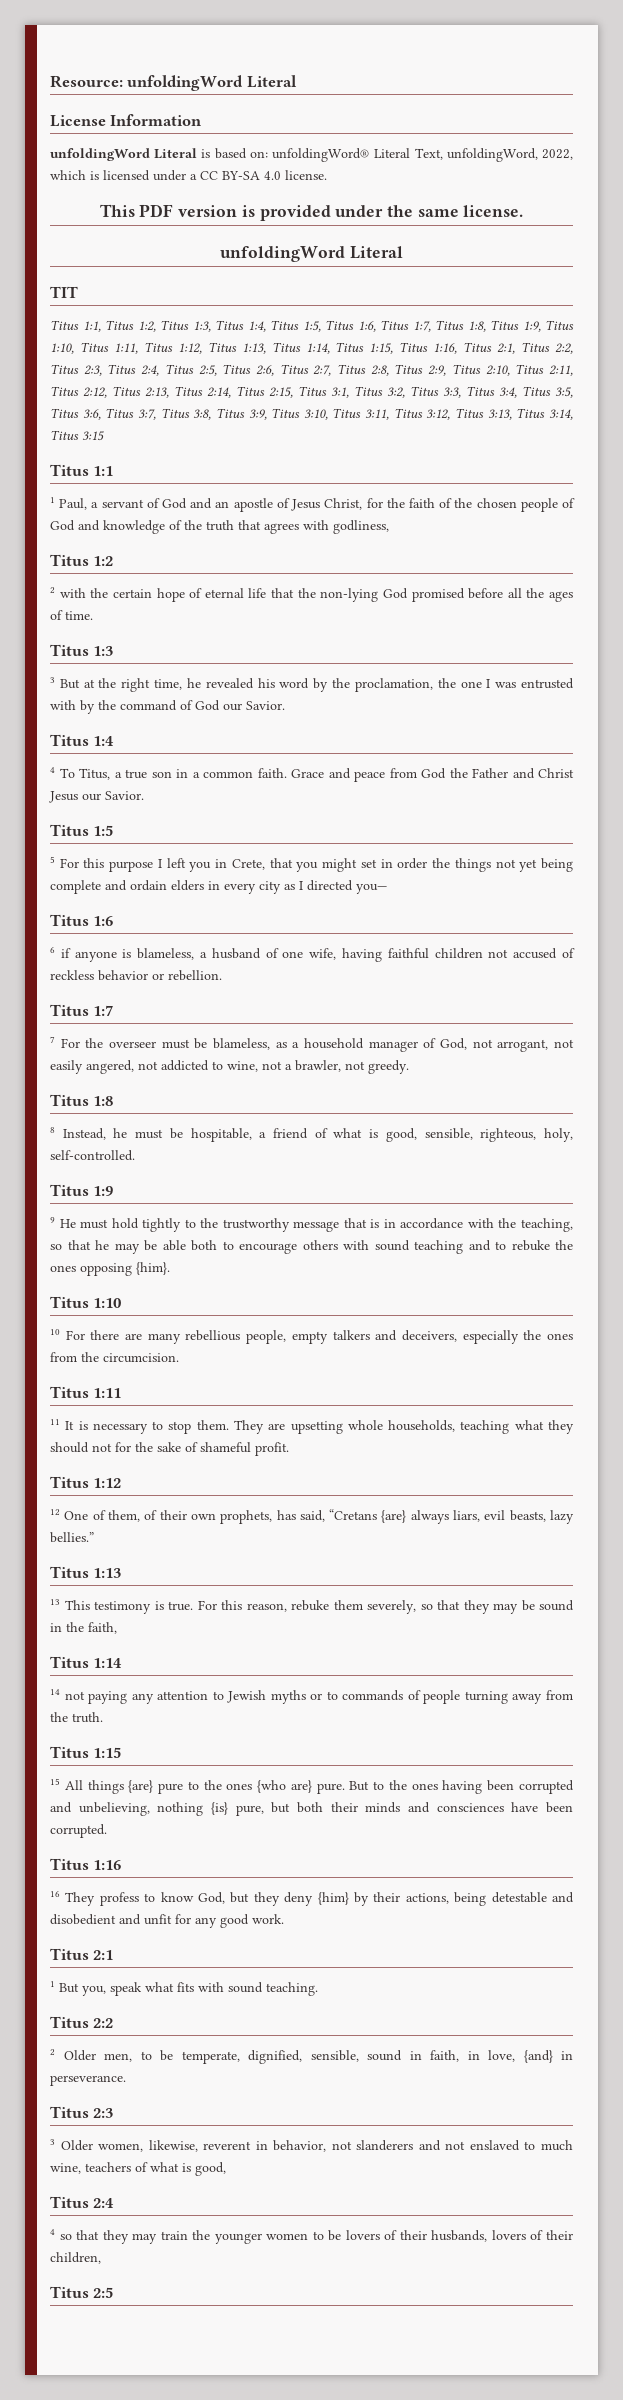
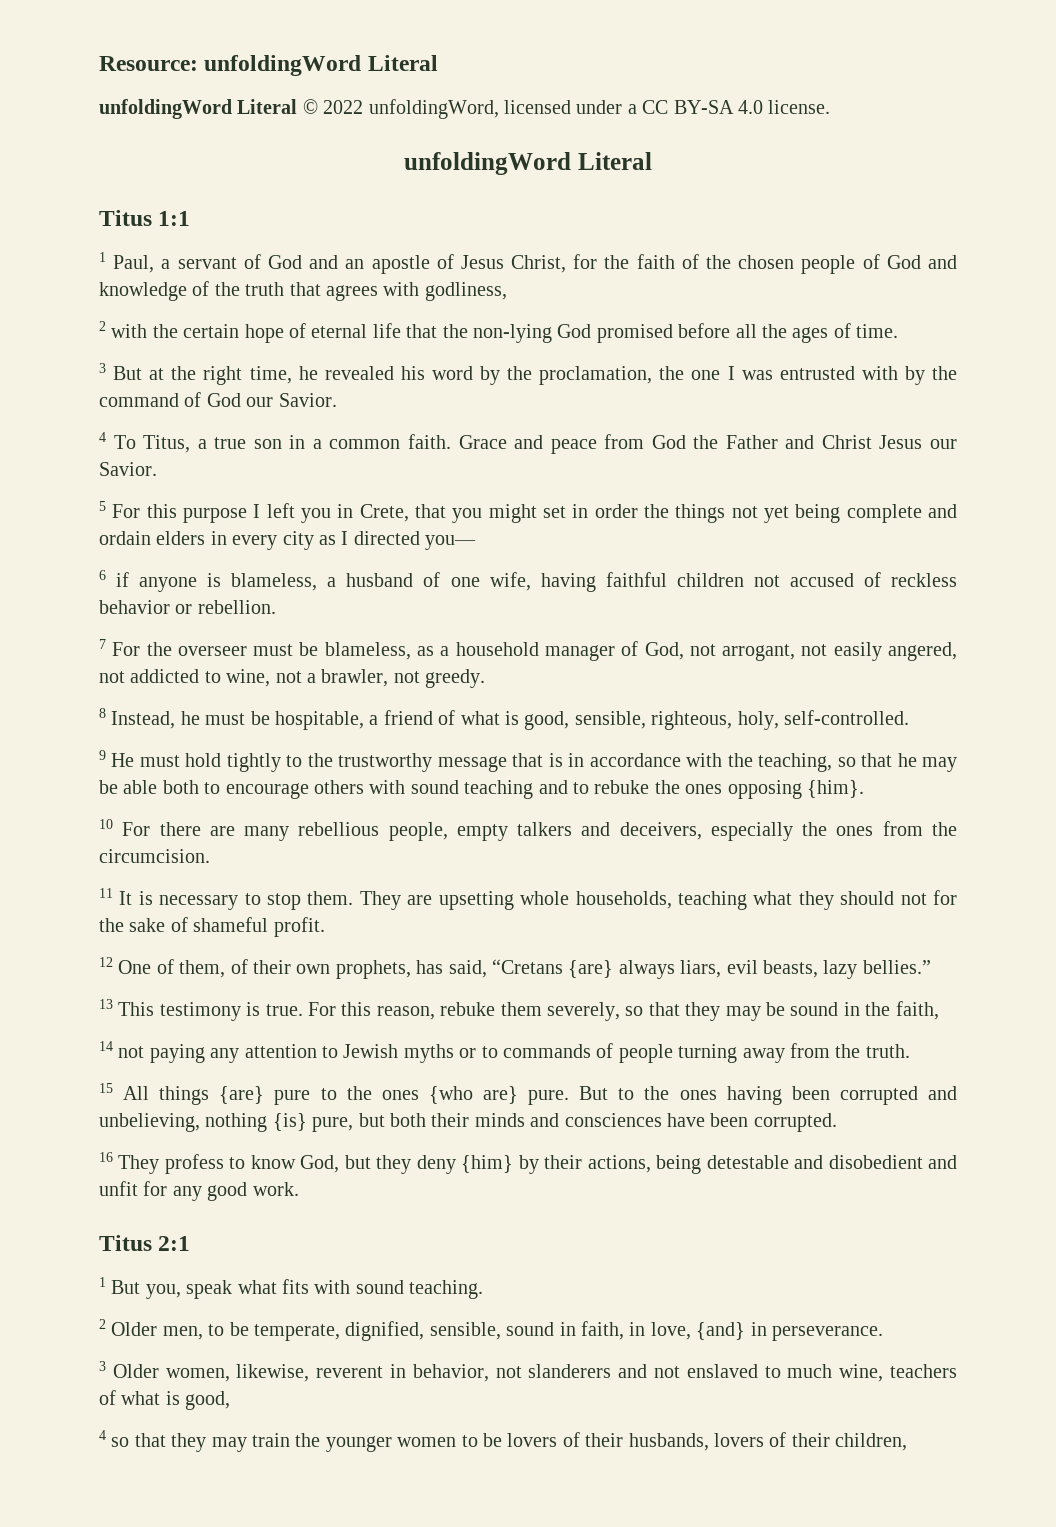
- License Information
- unfoldingWord Literal is based on: unfoldingWord® Literal Text, unfoldingWord, 2022, which is licensed under a CC BY-SA 4.0 license.
- This PDF version is provided under the same license.
+ unfoldingWord Literal © 2022 unfoldingWord, licensed under a CC BY-SA 4.0 license.
  unfoldingWord Literal
- TIT
- Titus 1:1, Titus 1:2, Titus 1:3, Titus 1:4, Titus 1:5, Titus 1:6, Titus 1:7, Titus 1:8, Titus 1:9, Titus 1:10, Titus 1:11, Titus 1:12, Titus 1:13, Titus 1:14, Titus 1:15, Titus 1:16, Titus 2:1, Titus 2:2, Titus 2:3, Titus 2:4, Titus 2:5, Titus 2:6, Titus 2:7, Titus 2:8, Titus 2:9, Titus 2:10, Titus 2:11, Titus 2:12, Titus 2:13, Titus 2:14, Titus 2:15, Titus 3:1, Titus 3:2, Titus 3:3, Titus 3:4, Titus 3:5, Titus 3:6, Titus 3:7, Titus 3:8, Titus 3:9, Titus 3:10, Titus 3:11, Titus 3:12, Titus 3:13, Titus 3:14, Titus 3:15
- Titus 1:2
- Titus 1:3
- Titus 1:4
- Titus 1:5
- Titus 1:6
- Titus 1:7
- Titus 1:8
- Titus 1:9
- Titus 1:10
- Titus 1:11
- Titus 1:12
- Titus 1:13
- Titus 1:14
- Titus 1:15
- Titus 1:16
- Titus 2:2
- Titus 2:3
- Titus 2:4
- Titus 2:5

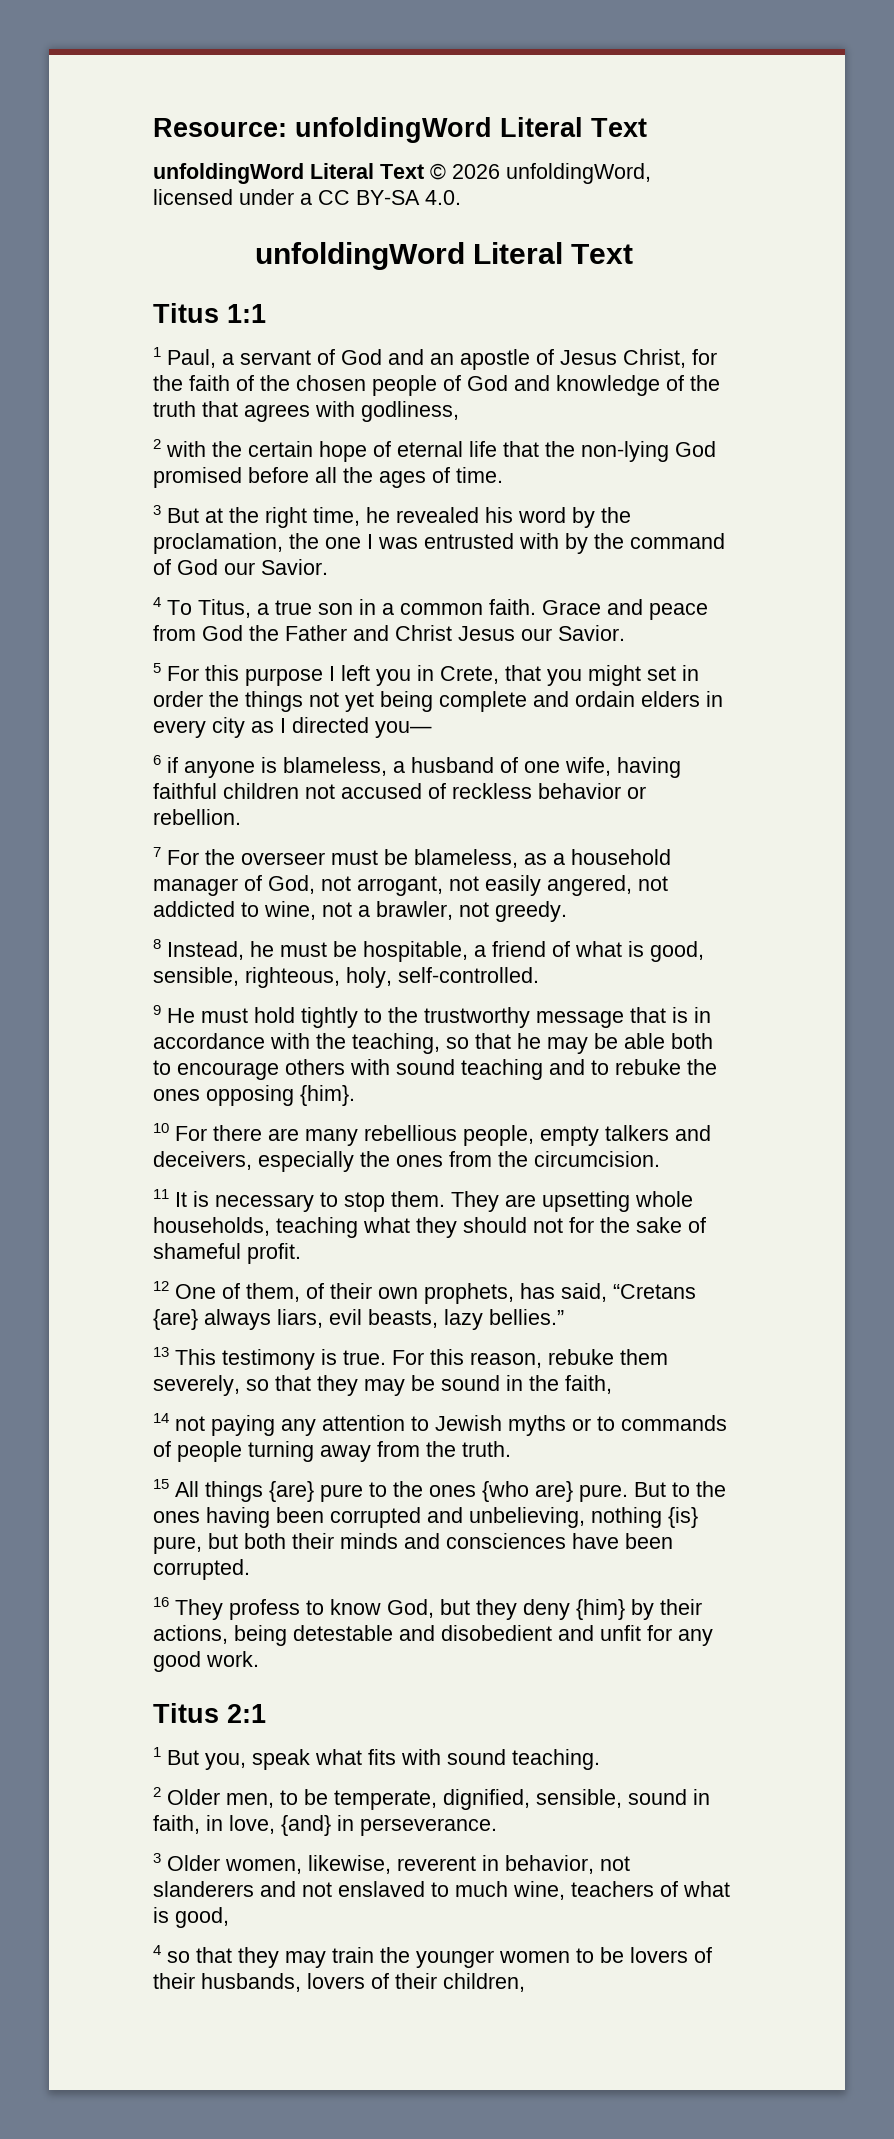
- Resource: unfoldingWord Literal
- unfoldingWord Literal © 2022 unfoldingWord, licensed under a CC BY-SA 4.0 license.
- unfoldingWord Literal
+ Resource: unfoldingWord Literal Text
+ unfoldingWord Literal Text © 2026 unfoldingWord, licensed under a CC BY-SA 4.0.
+ unfoldingWord Literal Text

